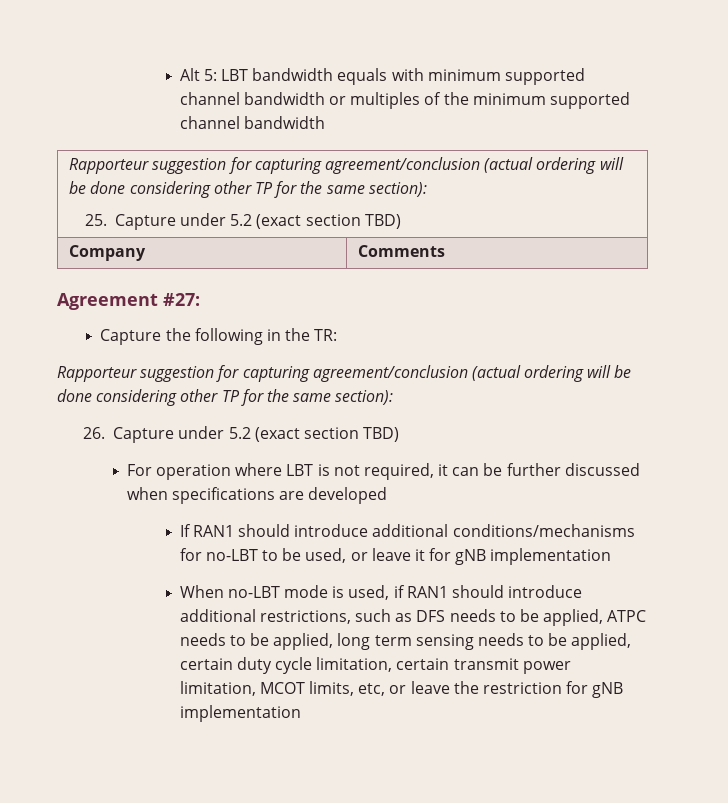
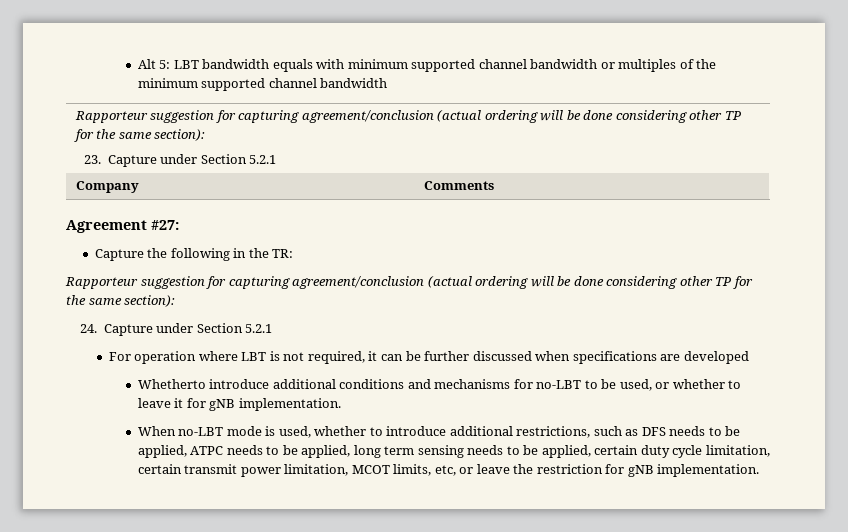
  Alt 5: LBT bandwidth equals with minimum supported channel bandwidth or multiples of the minimum supported channel bandwidth
  Rapporteur suggestion for capturing agreement/conclusion (actual ordering will be done considering other TP for the same section):
- 25. Capture under 5.2 (exact section TBD)
+ 23. Capture under Section 5.2.1
- 26. Capture under 5.2 (exact section TBD)
+ 24. Capture under Section 5.2.1
- If RAN1 should introduce additional conditions/mechanisms for no-LBT to be used, or leave it for gNB implementation
+ Whetherto introduce additional conditions and mechanisms for no-LBT to be used, or whether to leave it for gNB implementation.
- When no-LBT mode is used, if RAN1 should introduce additional restrictions, such as DFS needs to be applied, ATPC needs to be applied, long term sensing needs to be applied, certain duty cycle limitation, certain transmit power limitation, MCOT limits, etc, or leave the restriction for gNB implementation
+ When no-LBT mode is used, whether to introduce additional restrictions, such as DFS needs to be applied, ATPC needs to be applied, long term sensing needs to be applied, certain duty cycle limitation, certain transmit power limitation, MCOT limits, etc, or leave the restriction for gNB implementation.

